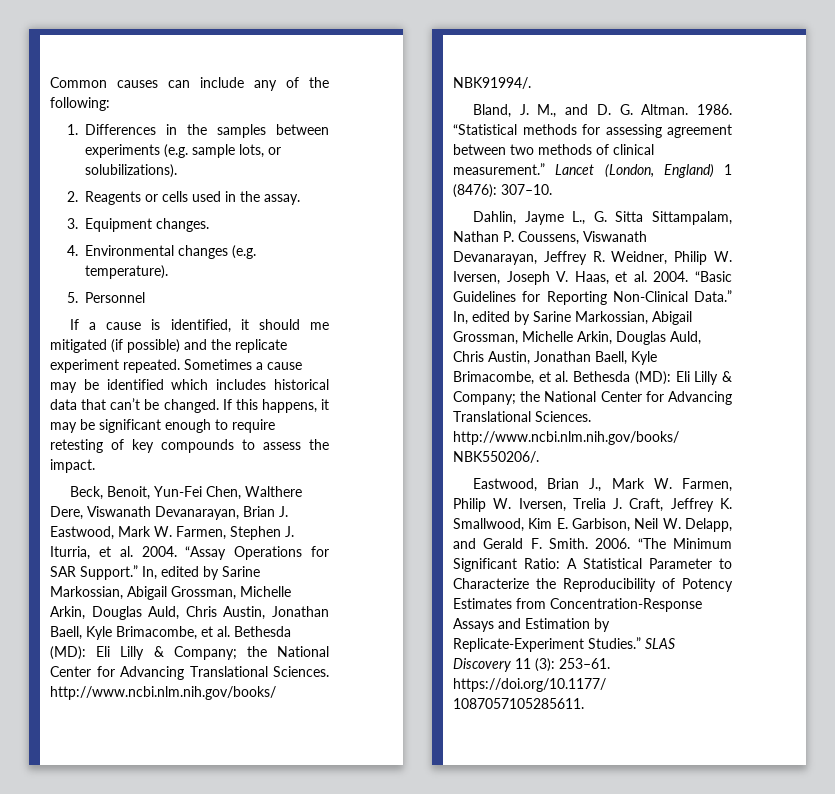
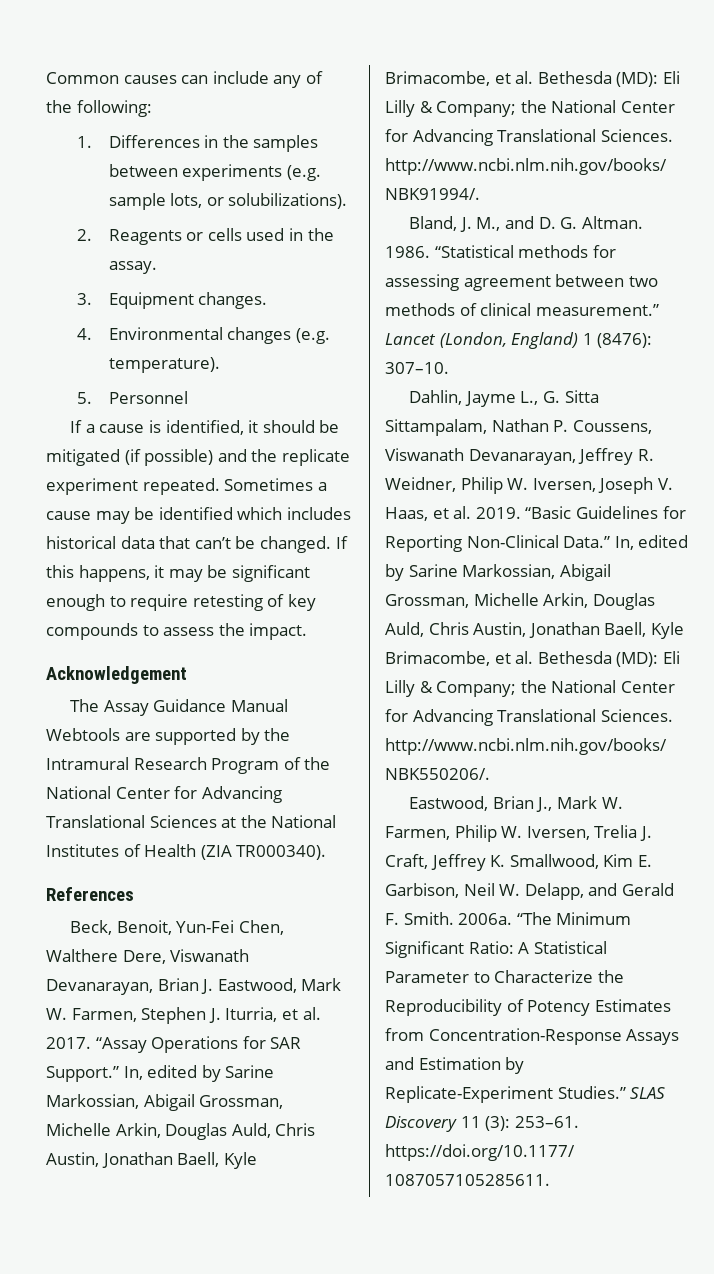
- If a cause is identified, it should me mitigated (if possible) and the replicate experiment repeated.
+ If a cause is identified, it should be mitigated (if possible) and the replicate experiment repeated.
+ Acknowledgement
+ The Assay Guidance Manual Webtools are supported by the Intramural Research Program of the National Center for Advancing Translational Sciences at the National Institutes of Health (ZIA TR000340).
+ References
- Beck, Benoit, Yun-Fei Chen, Walthere Dere, Viswanath Devanarayan, Brian J. Eastwood, Mark W. Farmen, Stephen J. Iturria, et al. 2004.
+ Beck, Benoit, Yun-Fei Chen, Walthere Dere, Viswanath Devanarayan, Brian J. Eastwood, Mark W. Farmen, Stephen J. Iturria, et al. 2017.
- Dahlin, Jayme L., G. Sitta Sittampalam, Nathan P. Coussens, Viswanath Devanarayan, Jeffrey R. Weidner, Philip W. Iversen, Joseph V. Haas, et al. 2004.
+ Dahlin, Jayme L., G. Sitta Sittampalam, Nathan P. Coussens, Viswanath Devanarayan, Jeffrey R. Weidner, Philip W. Iversen, Joseph V. Haas, et al. 2019.
- 2006.
+ 2006a.

